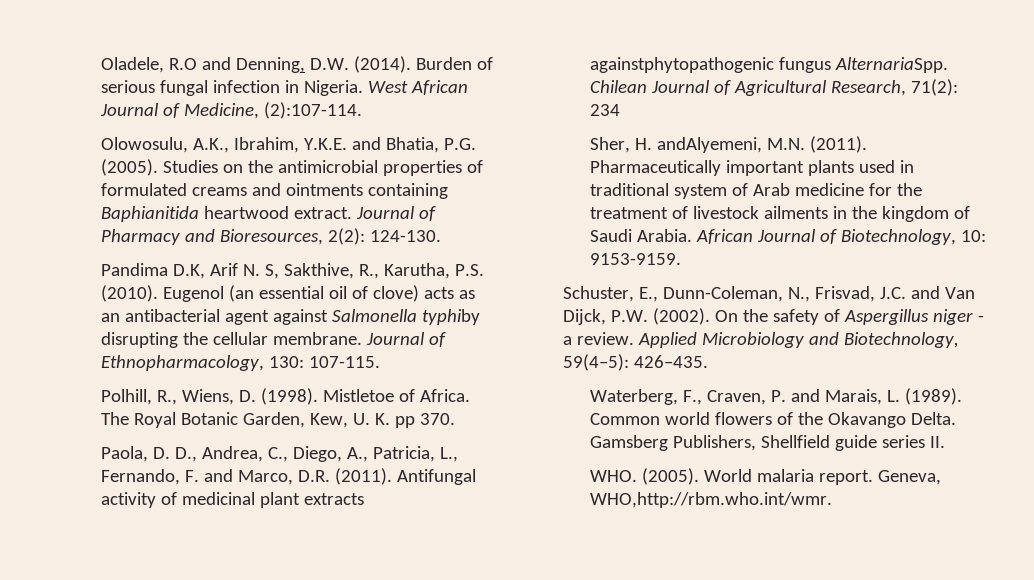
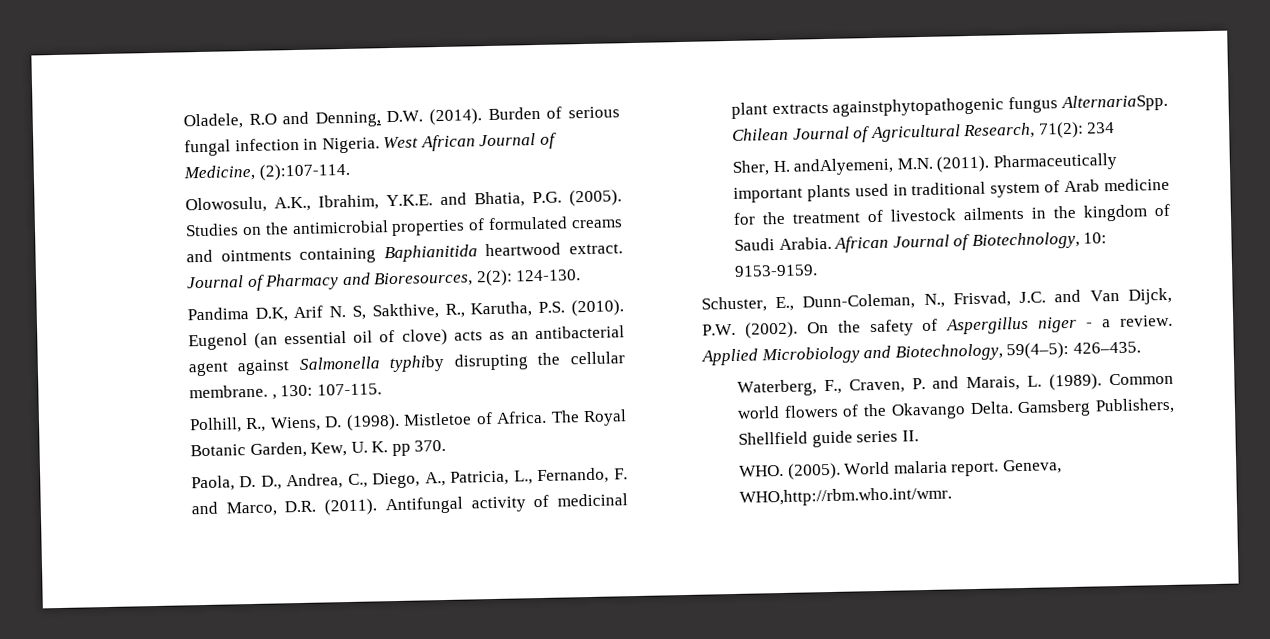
- Eugenol (an essential oil of clove) acts as an antibacterial agent against Salmonella typhiby disrupting the cellular membrane. Journal of Ethnopharmacology, 130: 107-115.
+ Eugenol (an essential oil of clove) acts as an antibacterial agent against Salmonella typhiby disrupting the cellular membrane. , 130: 107-115.

